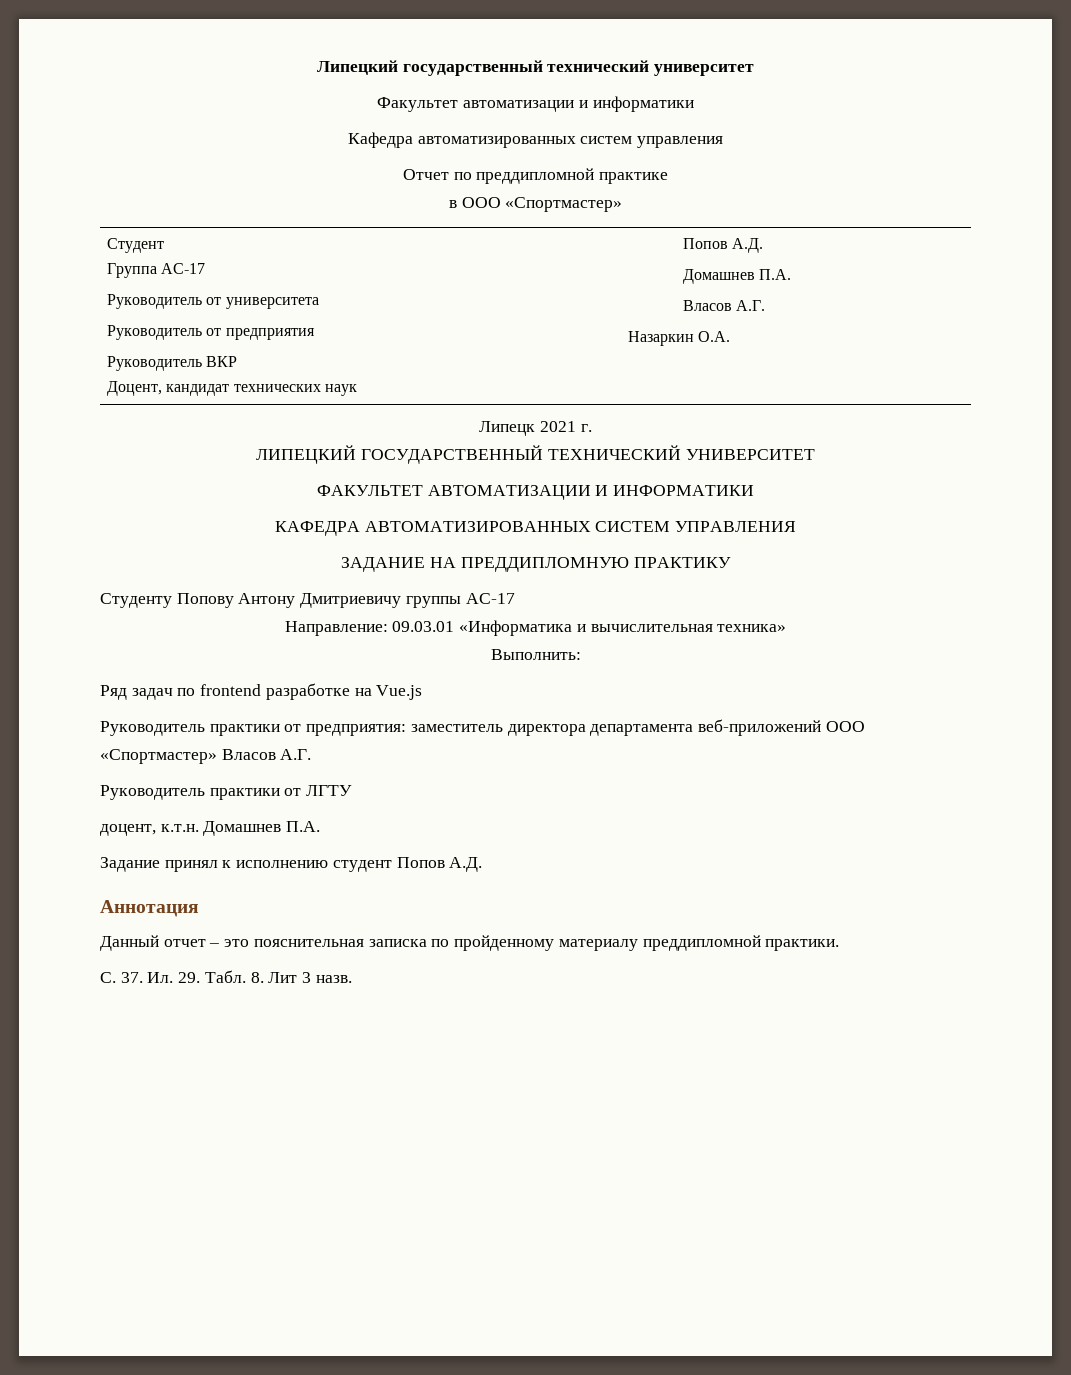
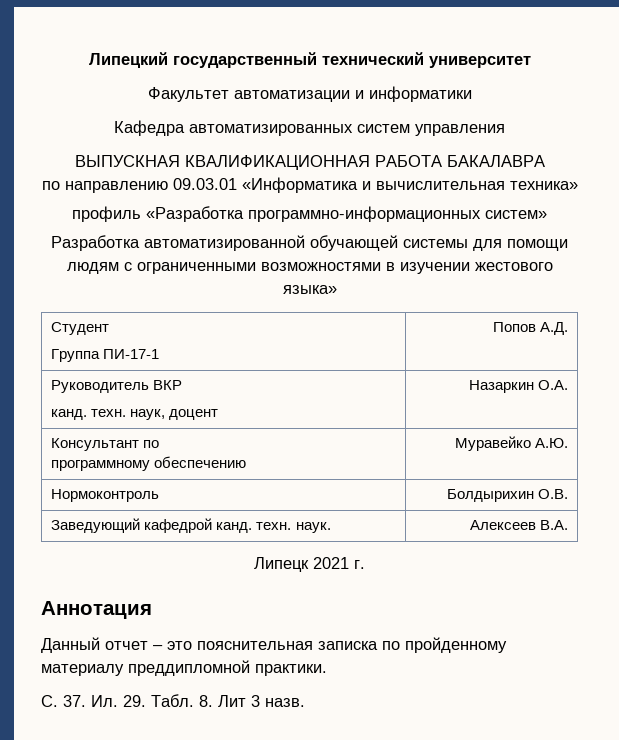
- Отчет по преддипломной практике
- в ООО «Спортмастер»
- Студент
- Группа АС-17
- Руководитель от университета
- Руководитель от предприятия
- Руководитель ВКР
- Доцент, кандидат технических наук | Попов А.Д.
- Домашнев П.А.
- Власов А.Г.
- Назаркин О.А.
- Липецк 2021 г.
- ЛИПЕЦКИЙ ГОСУДАРСТВЕННЫЙ ТЕХНИЧЕСКИЙ УНИВЕРСИТЕТ
- ФАКУЛЬТЕТ АВТОМАТИЗАЦИИ И ИНФОРМАТИКИ
- КАФЕДРА АВТОМАТИЗИРОВАННЫХ СИСТЕМ УПРАВЛЕНИЯ
- ЗАДАНИЕ НА ПРЕДДИПЛОМНУЮ ПРАКТИКУ
- Студенту Попову Антону Дмитриевичу группы АС-17
- Направление: 09.03.01 «Информатика и вычислительная техника»
+ ВЫПУСКНАЯ КВАЛИФИКАЦИОННАЯ РАБОТА БАКАЛАВРА
+ по направлению 09.03.01 «Информатика и вычислительная техника»
- Выполнить:
- Ряд задач по frontend разработке на Vue.js
- Руководитель практики от предприятия: заместитель директора департамента веб-приложений ООО «Спортмастер» Власов А.Г.
- Руководитель практики от ЛГТУ
- доцент, к.т.н. Домашнев П.А.
- Задание принял к исполнению студент Попов А.Д.
+ профиль «Разработка программно-информационных систем»
+ Разработка автоматизированной обучающей системы для помощи людям с ограниченными возможностями в изучении жестового языка»
+ Студент
+ Группа ПИ-17-1 | Попов А.Д.
+ Руководитель ВКР
+ канд. техн. наук, доцент | Назаркин О.А.
+ Консультант по
+ программному обеспечению | Муравейко А.Ю.
+ Нормоконтроль | Болдырихин О.В.
+ Заведующий кафедрой канд. техн. наук. | Алексеев В.А.
+ Липецк 2021 г.

